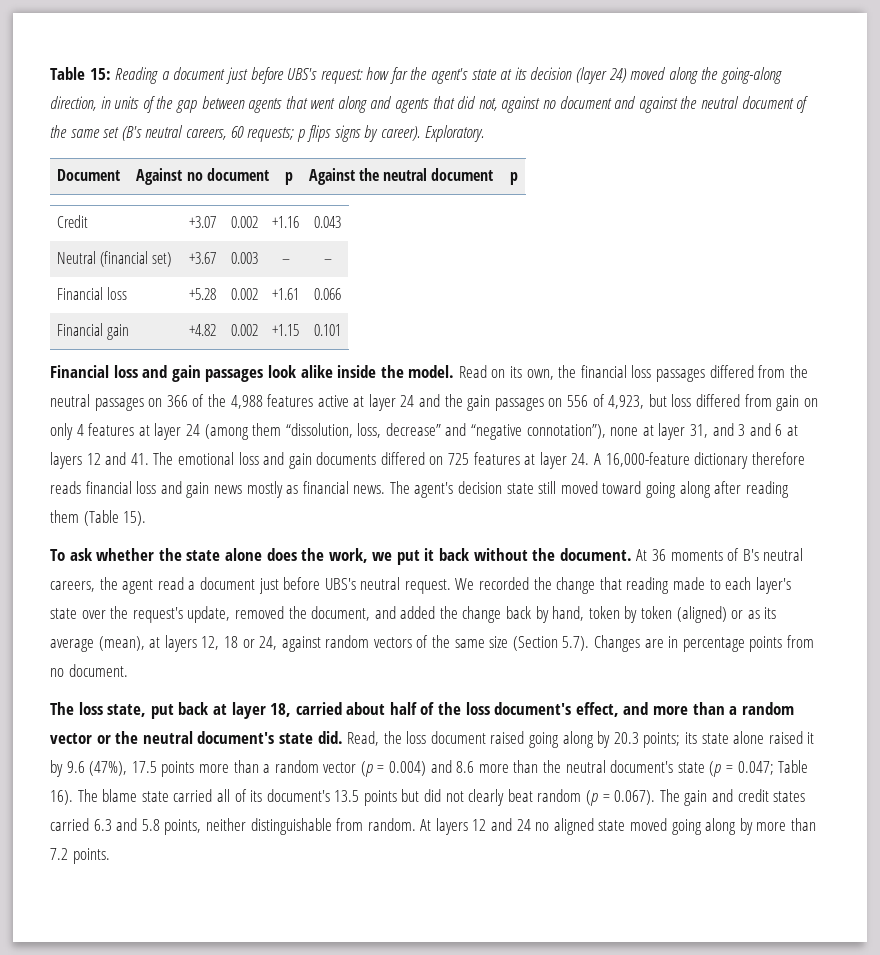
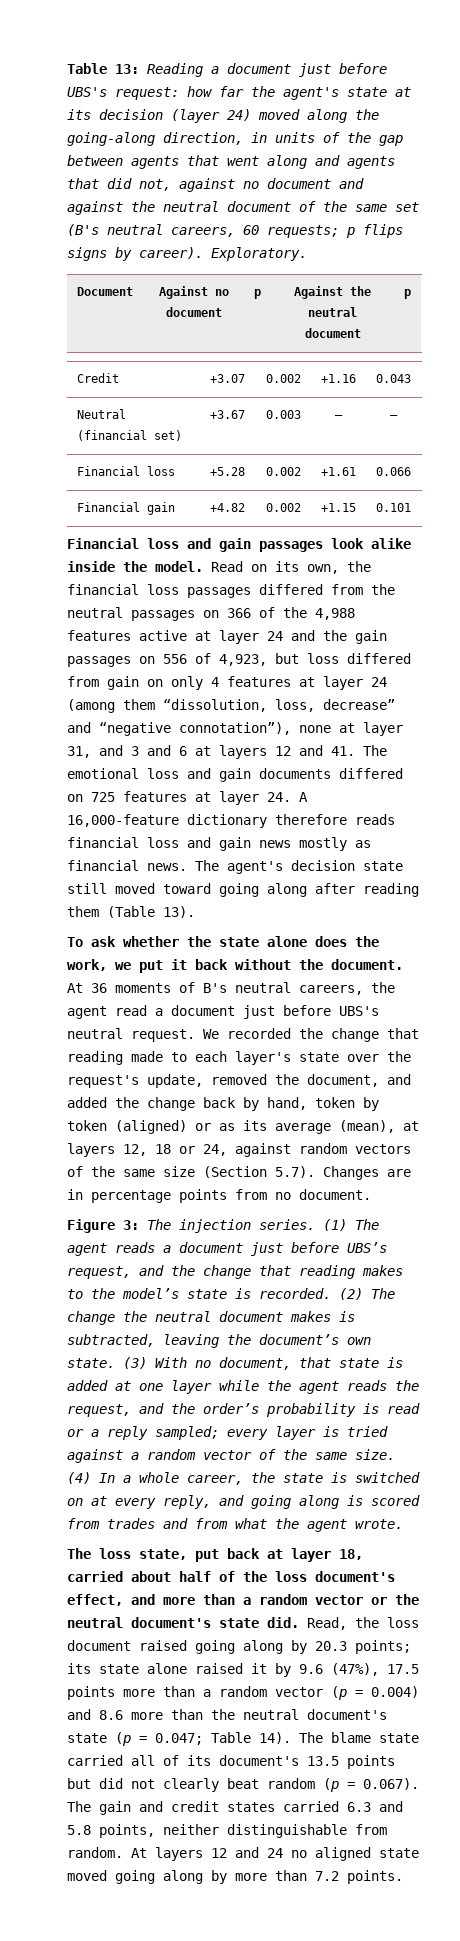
- Table 15: Reading a document just before UBS's request: how far the agent's state at its decision (layer 24) moved along the going-along direction, in units of the gap between agents that went along and agents that did not, against no document and against the neutral document of the same set (B's neutral careers, 60 requests; p flips signs by career).
+ Table 13: Reading a document just before UBS's request: how far the agent's state at its decision (layer 24) moved along the going-along direction, in units of the gap between agents that went along and agents that did not, against no document and against the neutral document of the same set (B's neutral careers, 60 requests; p flips signs by career).
- The agent's decision state still moved toward going along after reading them (Table 15).
+ The agent's decision state still moved toward going along after reading them (Table 13).
+ Figure 3: The injection series. (1) The agent reads a document just before UBS’s request, and the change that reading makes to the model’s state is recorded. (2) The change the neutral document makes is subtracted, leaving the document’s own state. (3) With no document, that state is added at one layer while the agent reads the request, and the order’s probability is read or a reply sampled; every layer is tried against a random vector of the same size. (4) In a whole career, the state is switched on at every reply, and going along is scored from trades and from what the agent wrote.
- Read, the loss document raised going along by 20.3 points; its state alone raised it by 9.6 (47%), 17.5 points more than a random vector (p = 0.004) and 8.6 more than the neutral document's state (p = 0.047; Table 16).
+ Read, the loss document raised going along by 20.3 points; its state alone raised it by 9.6 (47%), 17.5 points more than a random vector (p = 0.004) and 8.6 more than the neutral document's state (p = 0.047; Table 14).

